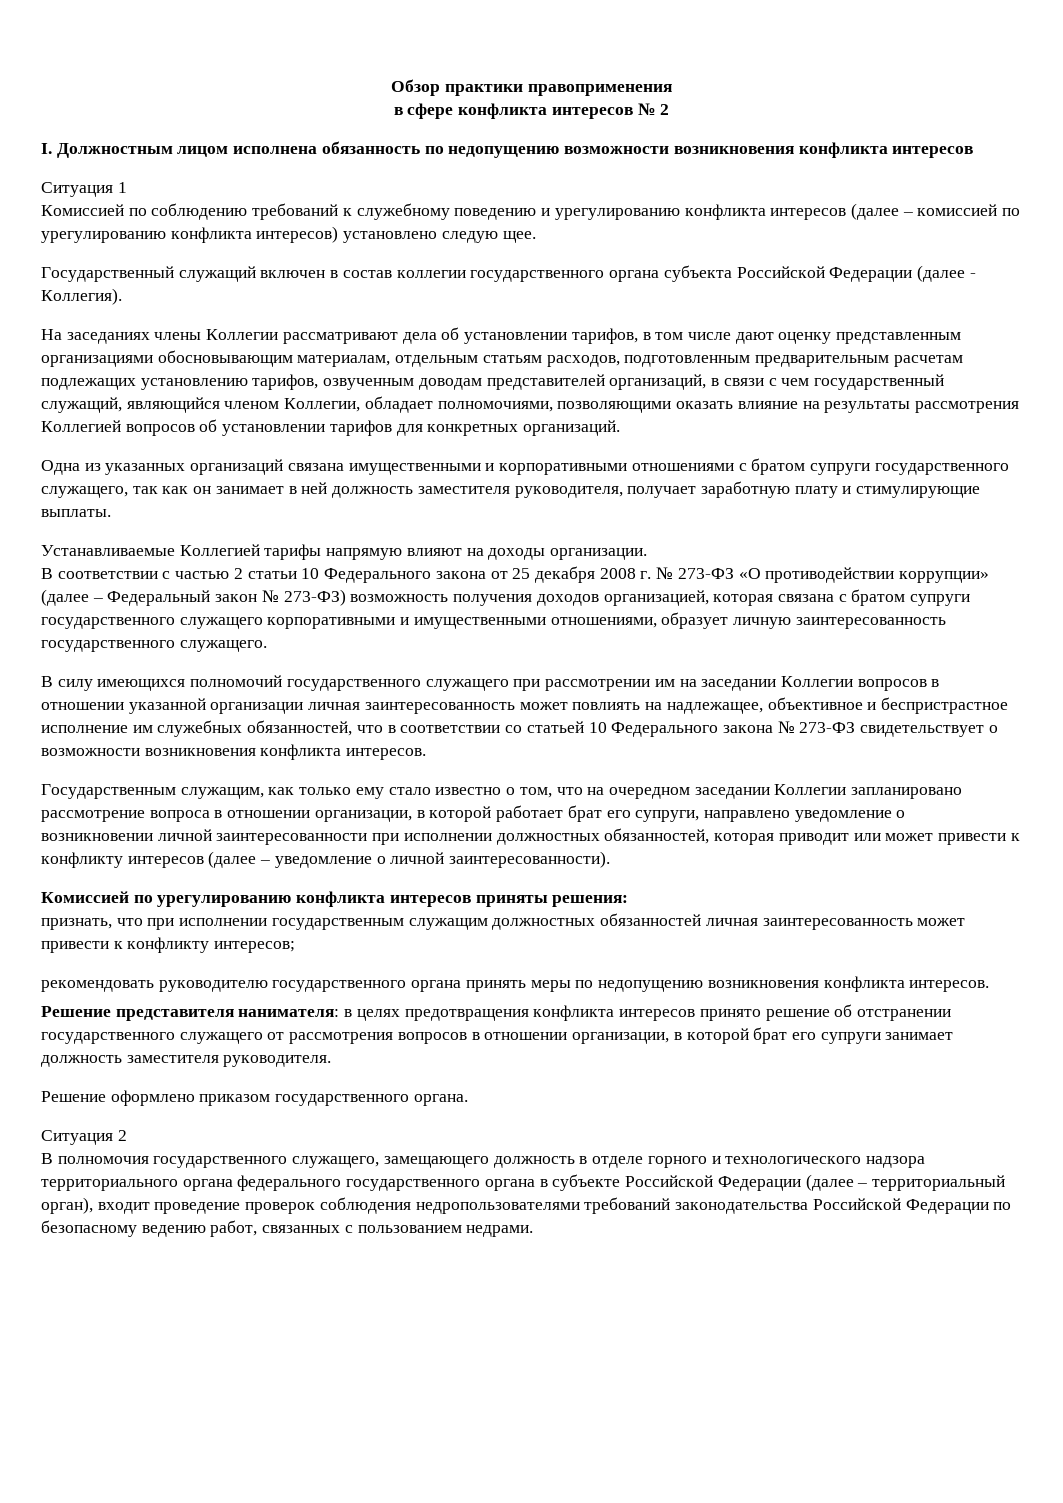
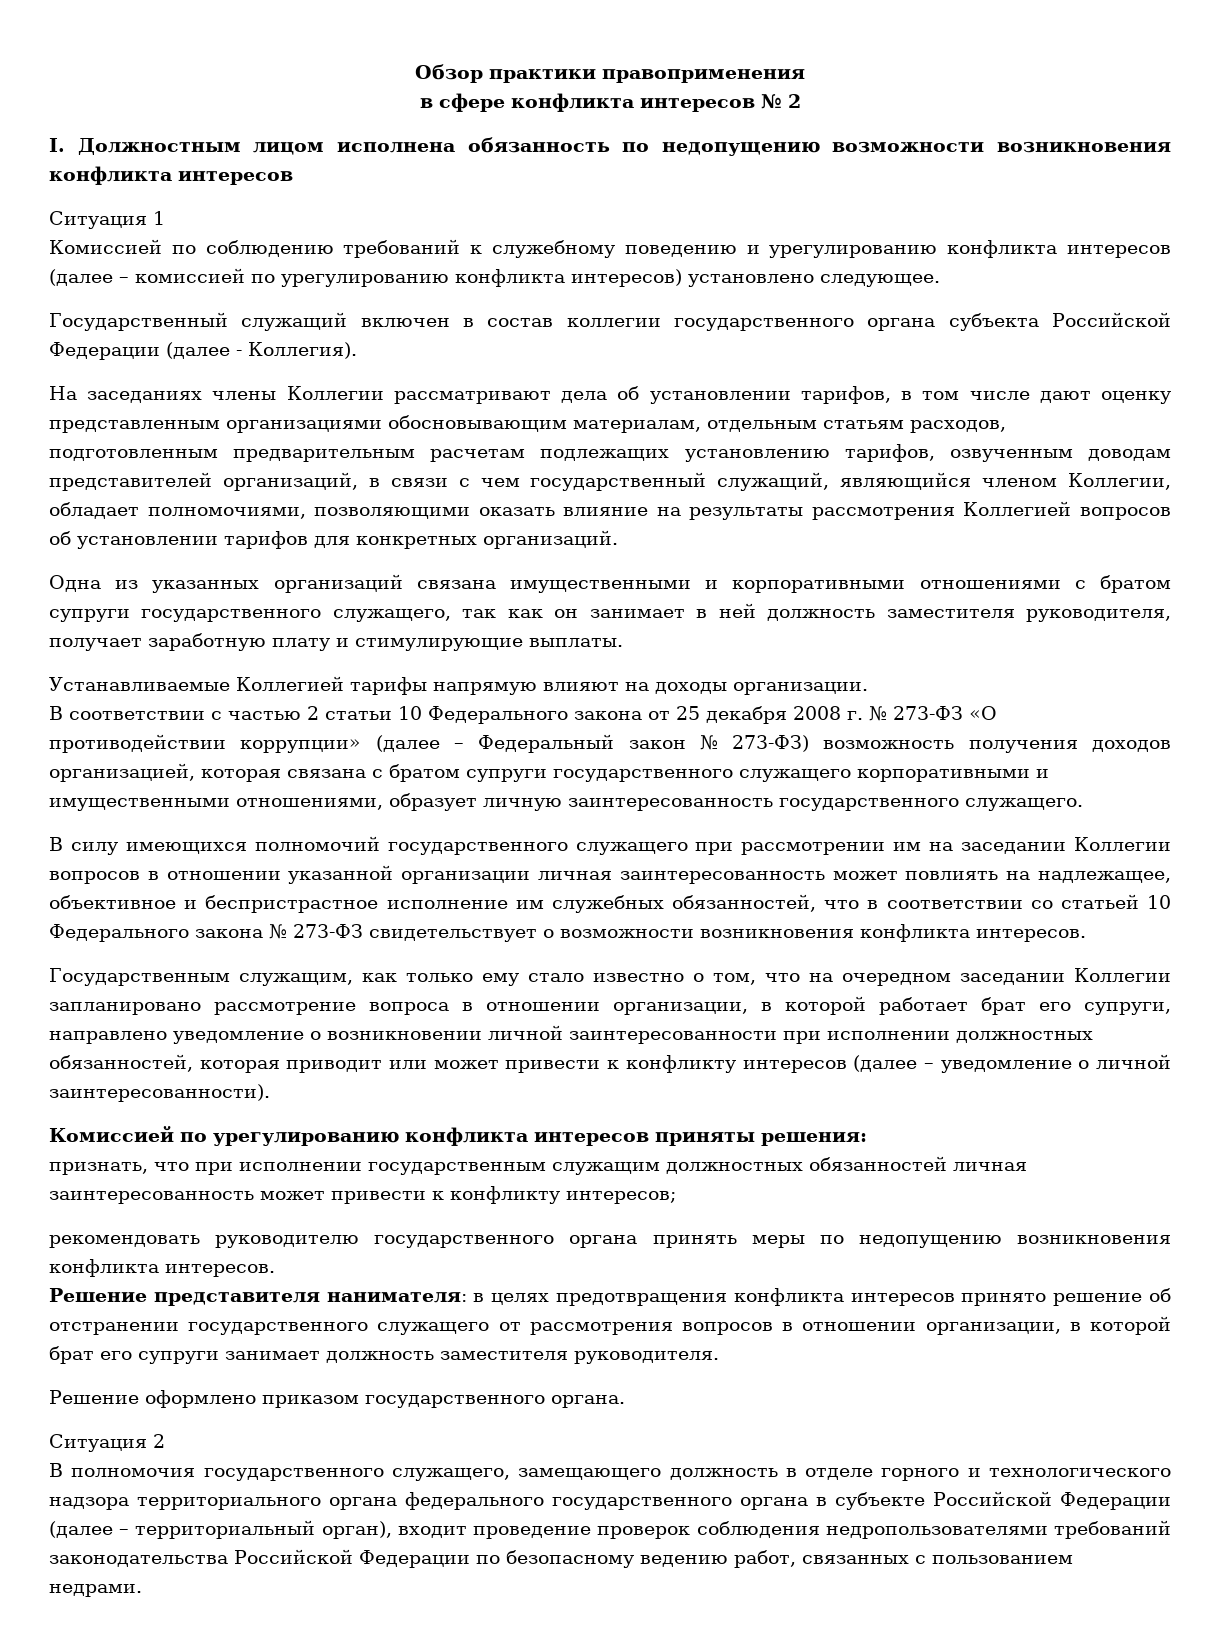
- Комиссией по соблюдению требований к служебному поведению и урегулированию конфликта интересов (далее – комиссией по урегулированию конфликта интересов) установлено следую щее.
+ Комиссией по соблюдению требований к служебному поведению и урегулированию конфликта интересов (далее – комиссией по урегулированию конфликта интересов) установлено следующее.

